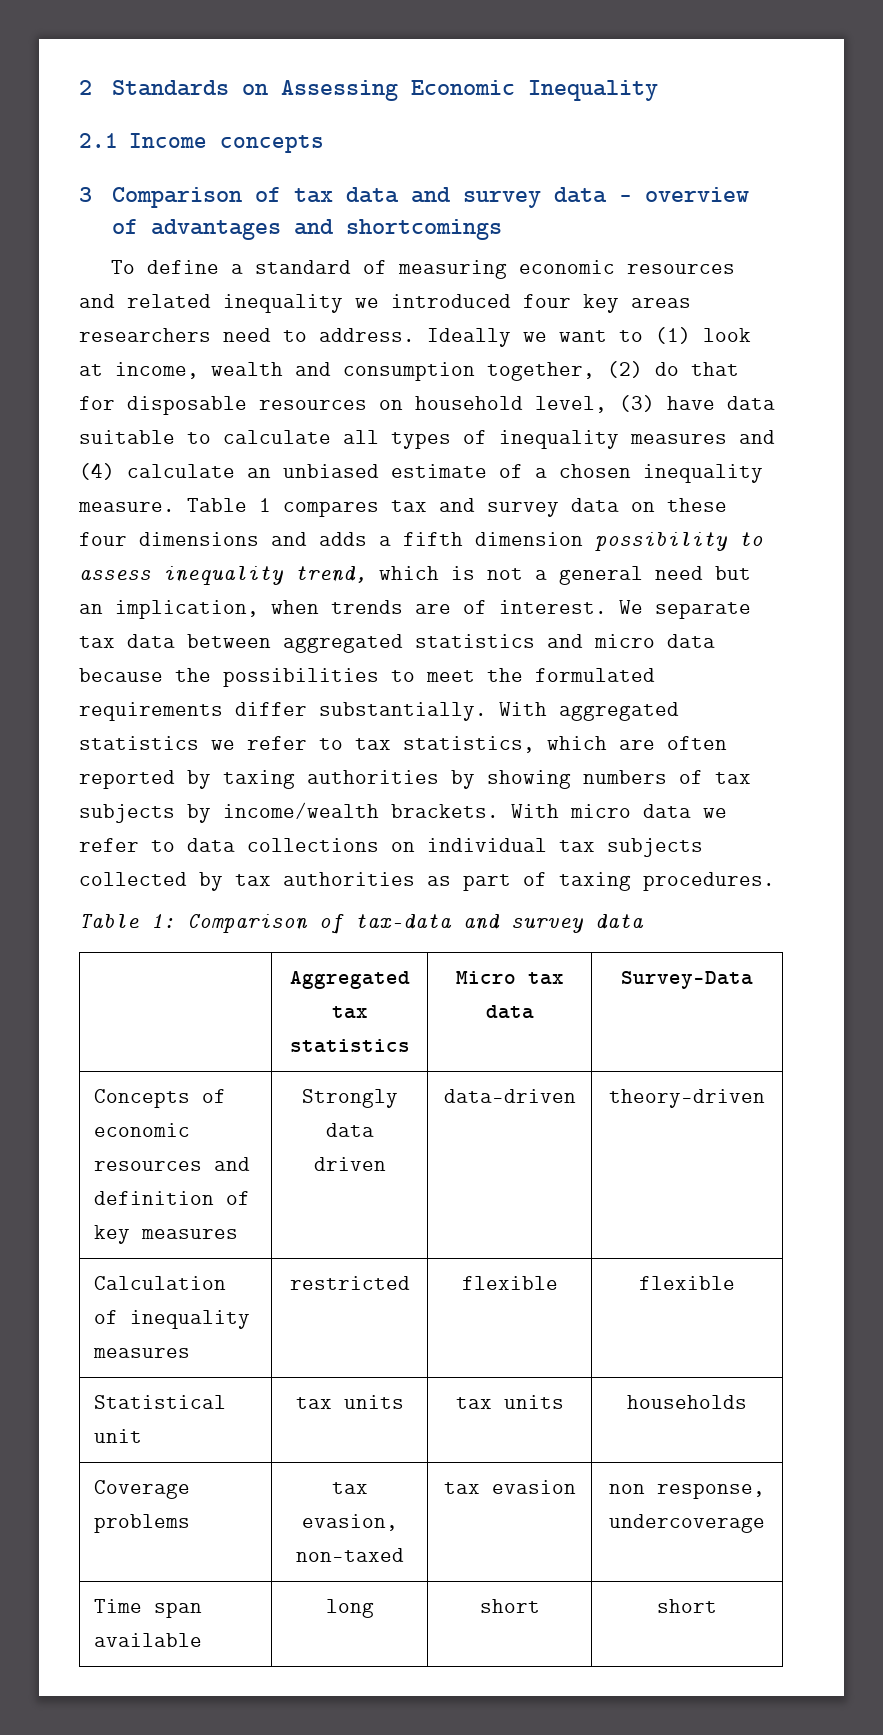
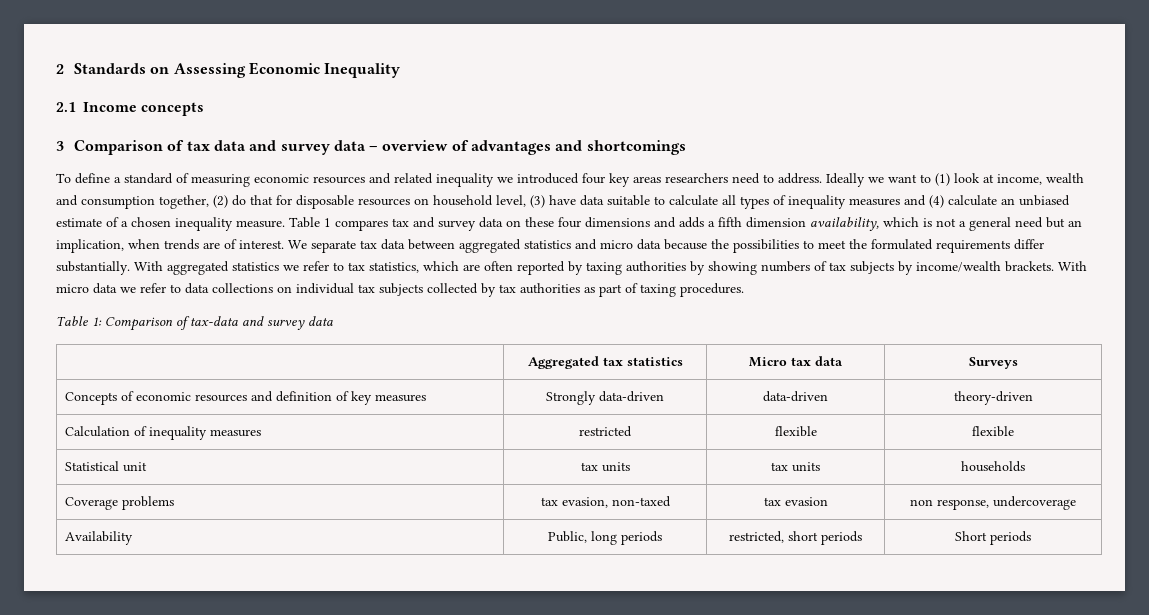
- Table 1 compares tax and survey data on these four dimensions and adds a fifth dimension possibility to assess inequality trend, which is not a general need but an implication, when trends are of interest.
+ Table 1 compares tax and survey data on these four dimensions and adds a fifth dimension availability, which is not a general need but an implication, when trends are of interest.
- | Aggregated tax statistics | Micro tax data | Survey-Data
+ | Aggregated tax statistics | Micro tax data | Surveys
- Concepts of economic resources and definition of key measures | Strongly data driven | data-driven | theory-driven
+ Concepts of economic resources and definition of key measures | Strongly data-driven | data-driven | theory-driven
- Time span available | long | short | short
+ Availability | Public, long periods | restricted, short periods | Short periods

